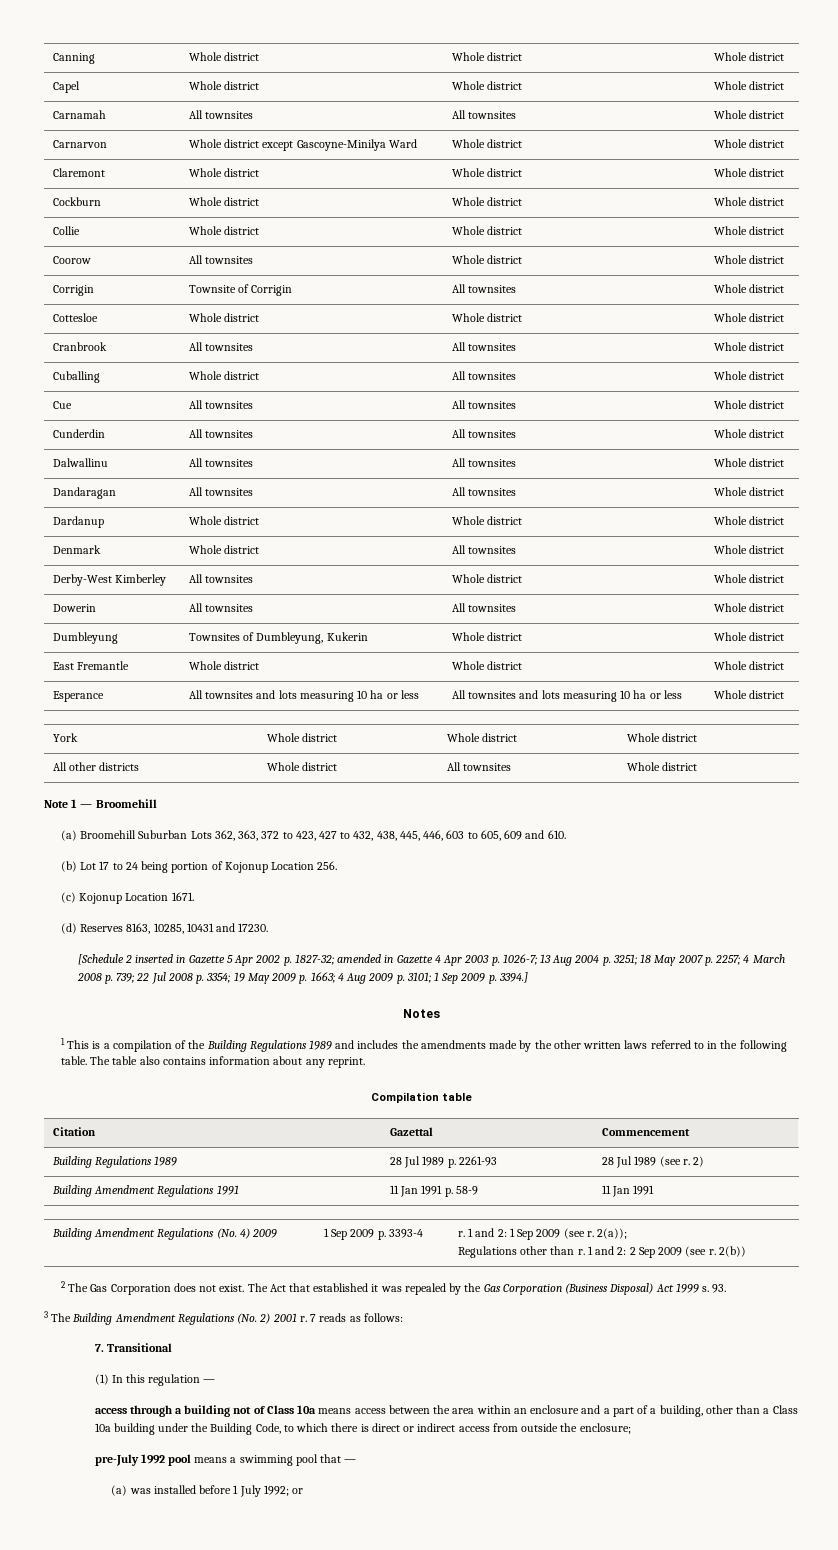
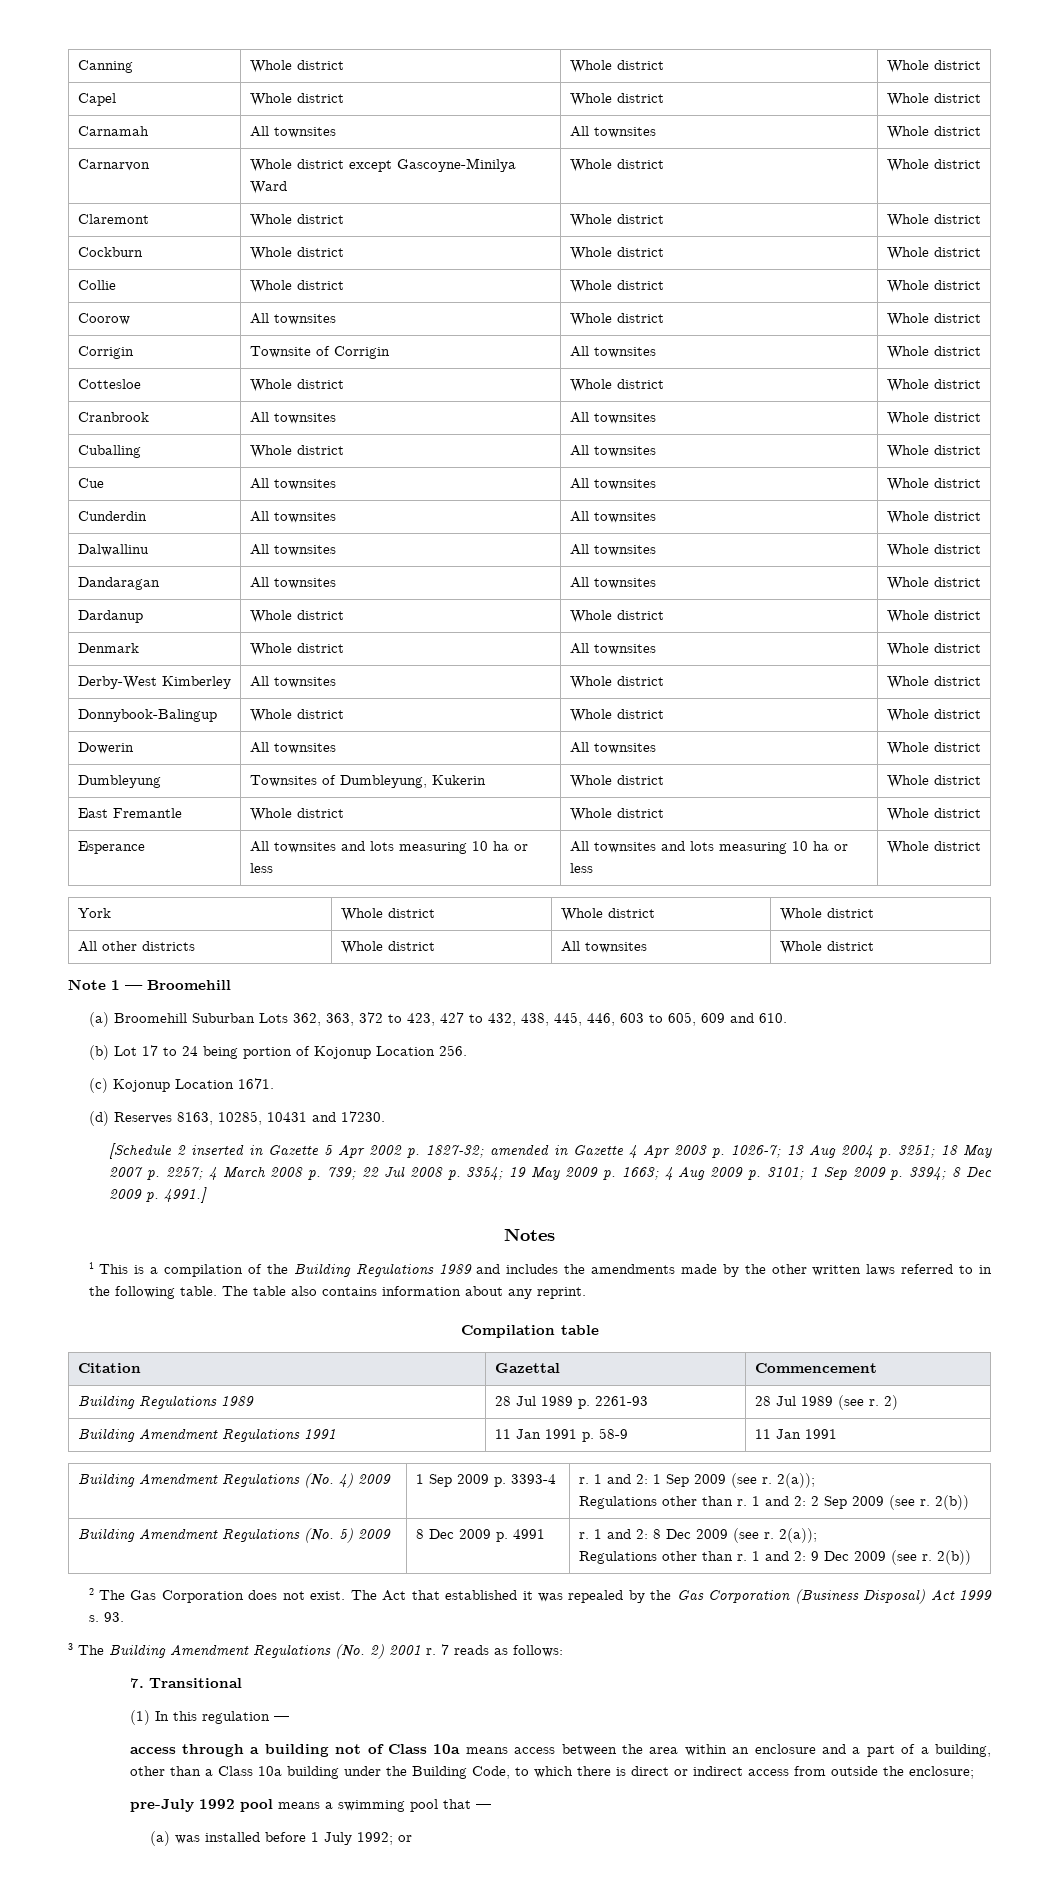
+ Donnybook-Balingup | Whole district | Whole district | Whole district
- [Schedule 2 inserted in Gazette 5 Apr 2002 p. 1827-32; amended in Gazette 4 Apr 2003 p. 1026-7; 13 Aug 2004 p. 3251; 18 May 2007 p. 2257; 4 March 2008 p. 739; 22 Jul 2008 p. 3354; 19 May 2009 p. 1663; 4 Aug 2009 p. 3101; 1 Sep 2009 p. 3394.]
+ [Schedule 2 inserted in Gazette 5 Apr 2002 p. 1827-32; amended in Gazette 4 Apr 2003 p. 1026-7; 13 Aug 2004 p. 3251; 18 May 2007 p. 2257; 4 March 2008 p. 739; 22 Jul 2008 p. 3354; 19 May 2009 p. 1663; 4 Aug 2009 p. 3101; 1 Sep 2009 p. 3394; 8 Dec 2009 p. 4991.]
+ Building Amendment Regulations (No. 5) 2009 | 8 Dec 2009 p. 4991 | r. 1 and 2: 8 Dec 2009 (see r. 2(a));
+ Regulations other than r. 1 and 2: 9 Dec 2009 (see r. 2(b))

